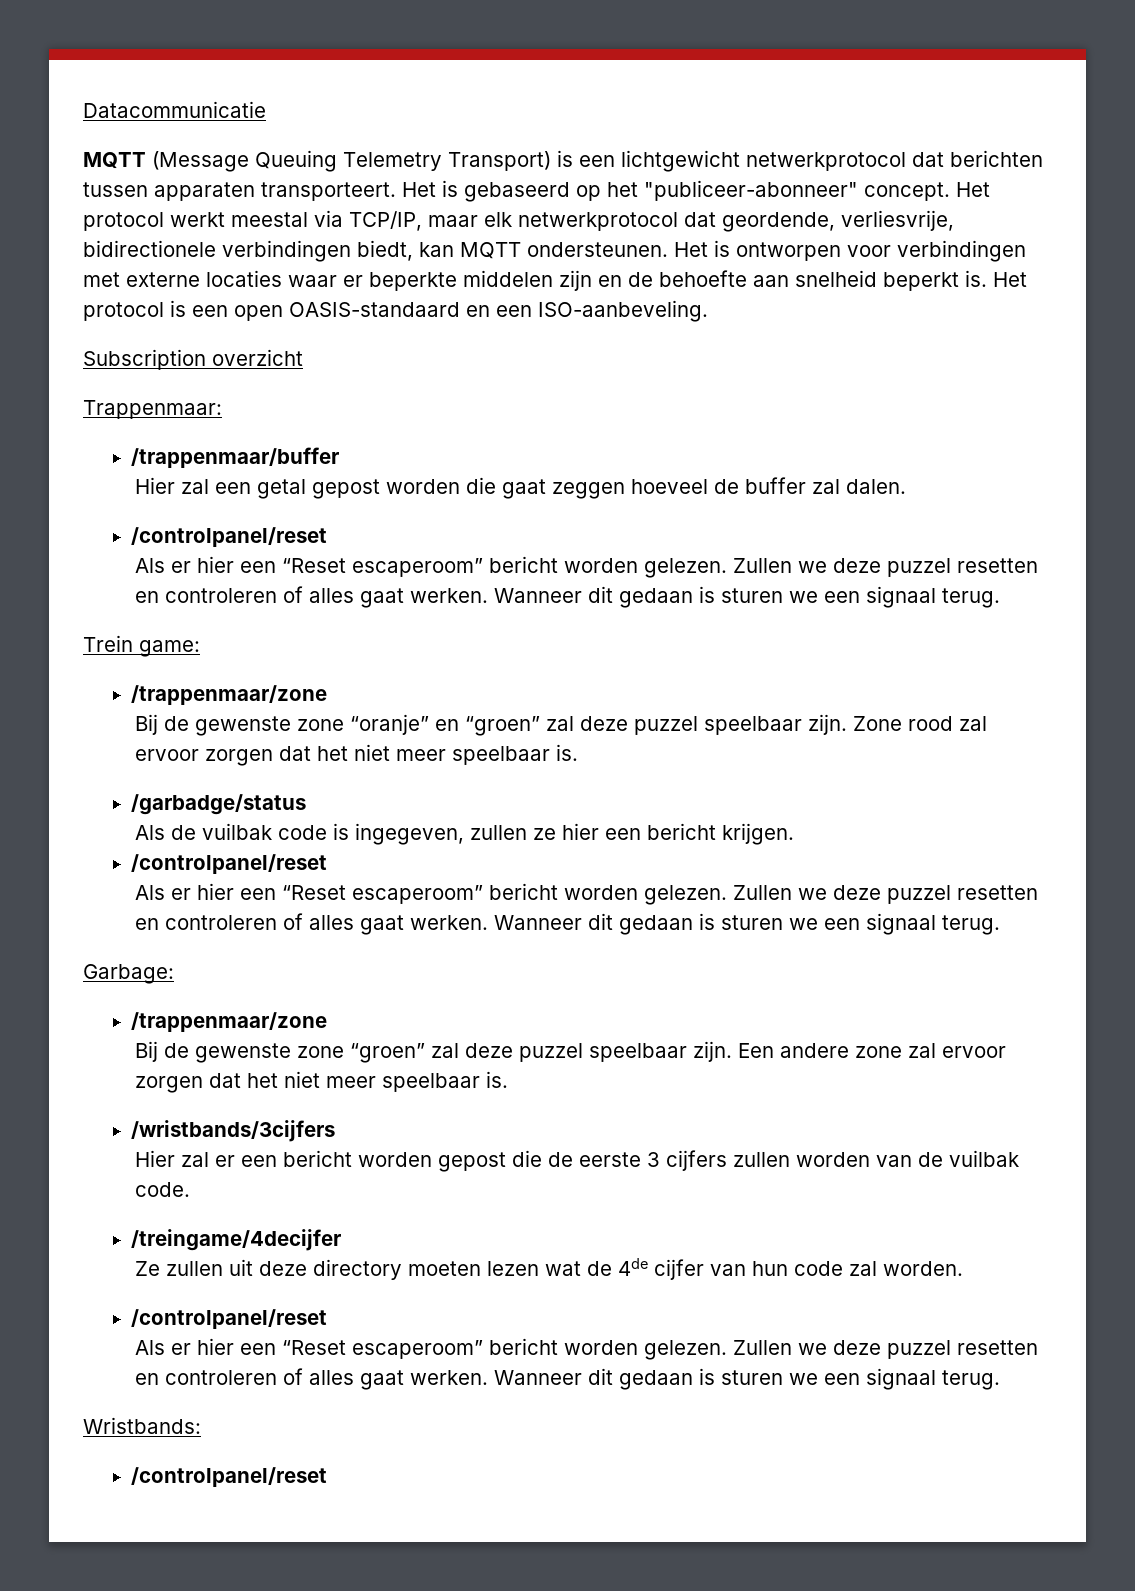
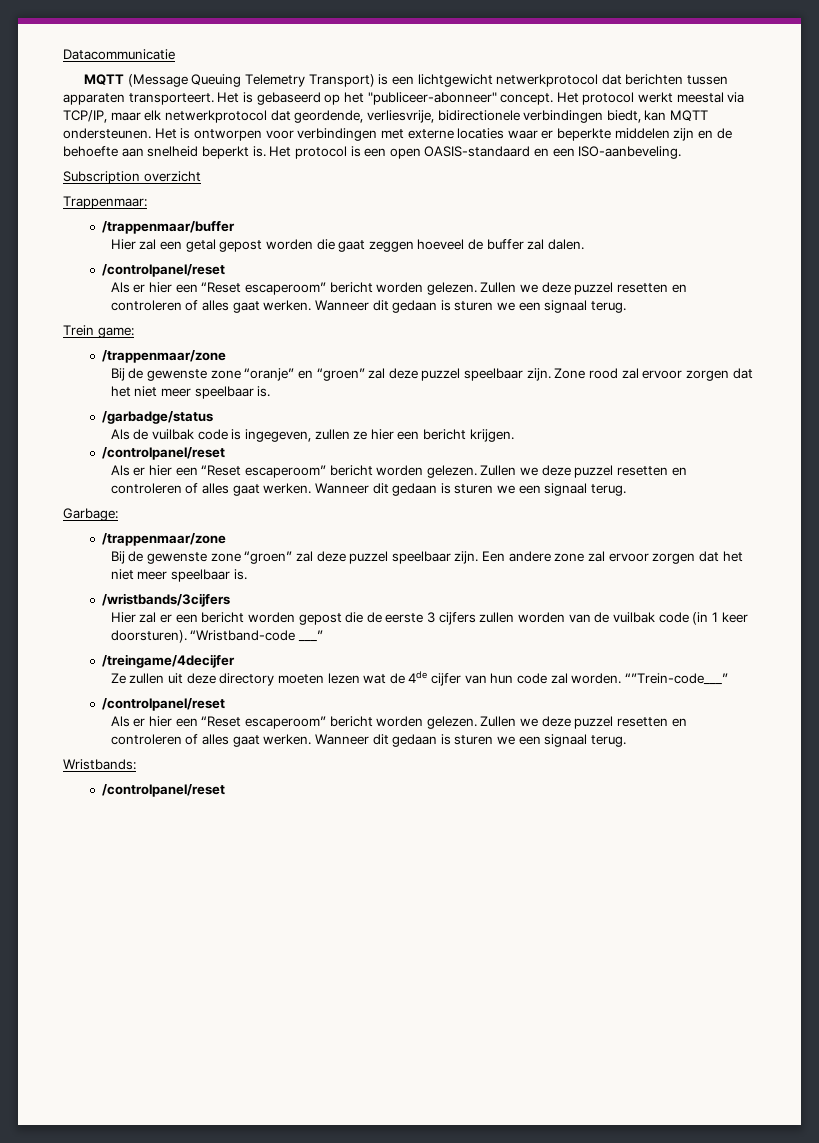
- Hier zal er een bericht worden gepost die de eerste 3 cijfers zullen worden van de vuilbak code.
+ Hier zal er een bericht worden gepost die de eerste 3 cijfers zullen worden van de vuilbak code (in 1 keer doorsturen). “Wristband-code ___”
+ “”Trein-code___”

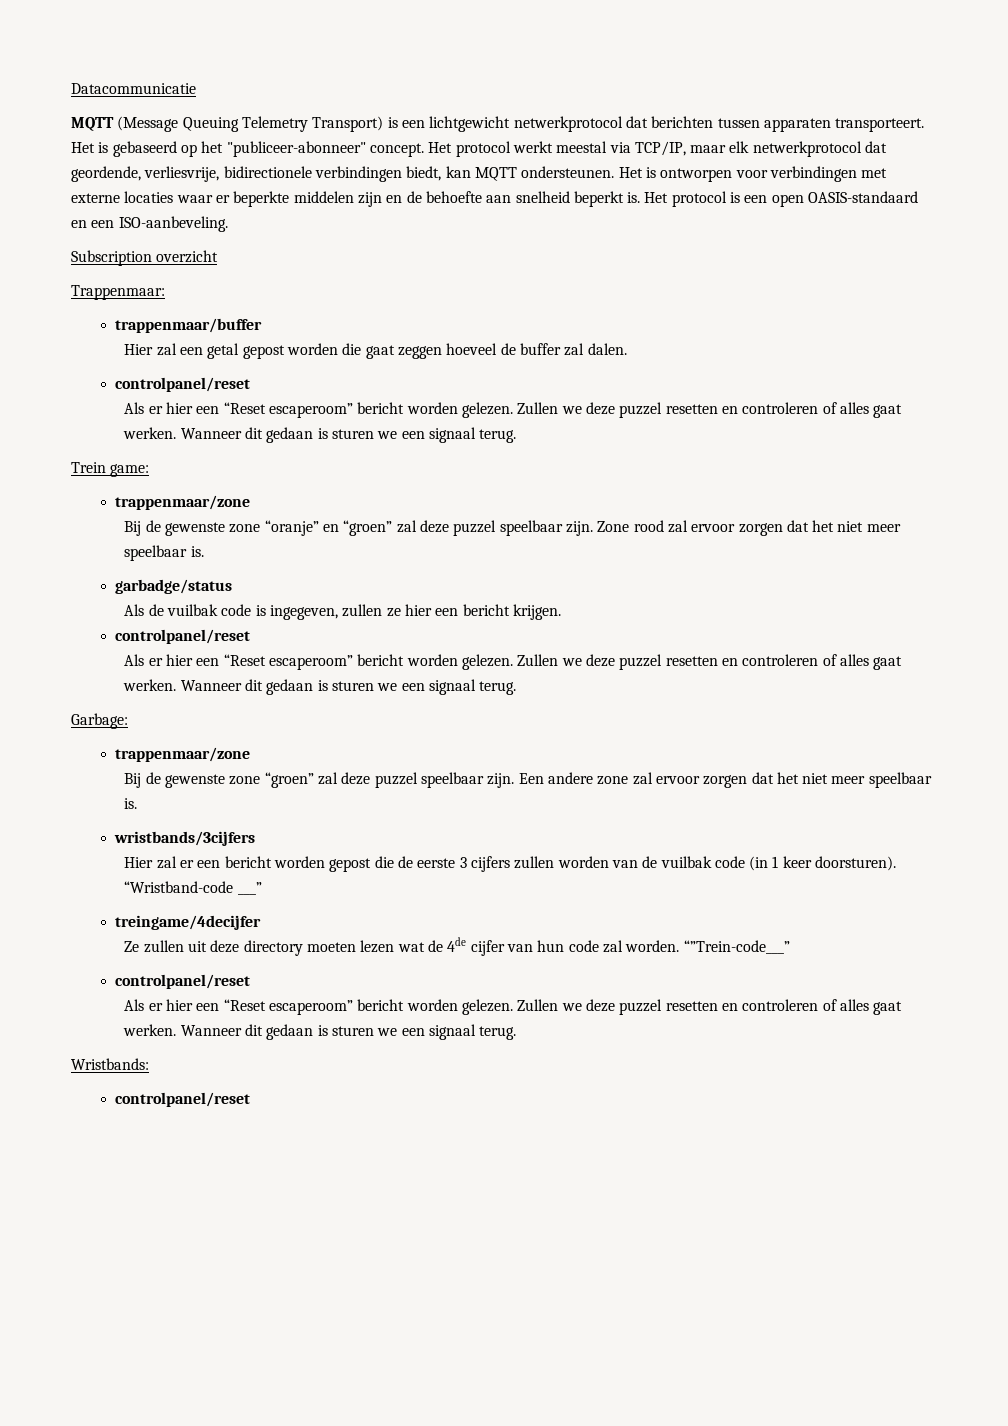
- /trappenmaar/buffer
+ trappenmaar/buffer
  Hier zal een getal gepost worden die gaat zeggen hoeveel de buffer zal dalen.
- /controlpanel/reset
+ controlpanel/reset
  Trein game:
- /trappenmaar/zone
+ trappenmaar/zone
- /garbadge/status
+ garbadge/status
  Als de vuilbak code is ingegeven, zullen ze hier een bericht krijgen.
- /controlpanel/reset
+ controlpanel/reset
  Garbage:
- /trappenmaar/zone
+ trappenmaar/zone
- /wristbands/3cijfers
+ wristbands/3cijfers
- /treingame/4decijfer
+ treingame/4decijfer
  “”Trein-code___”
- /controlpanel/reset
+ controlpanel/reset
  Wristbands:
- /controlpanel/reset
+ controlpanel/reset

